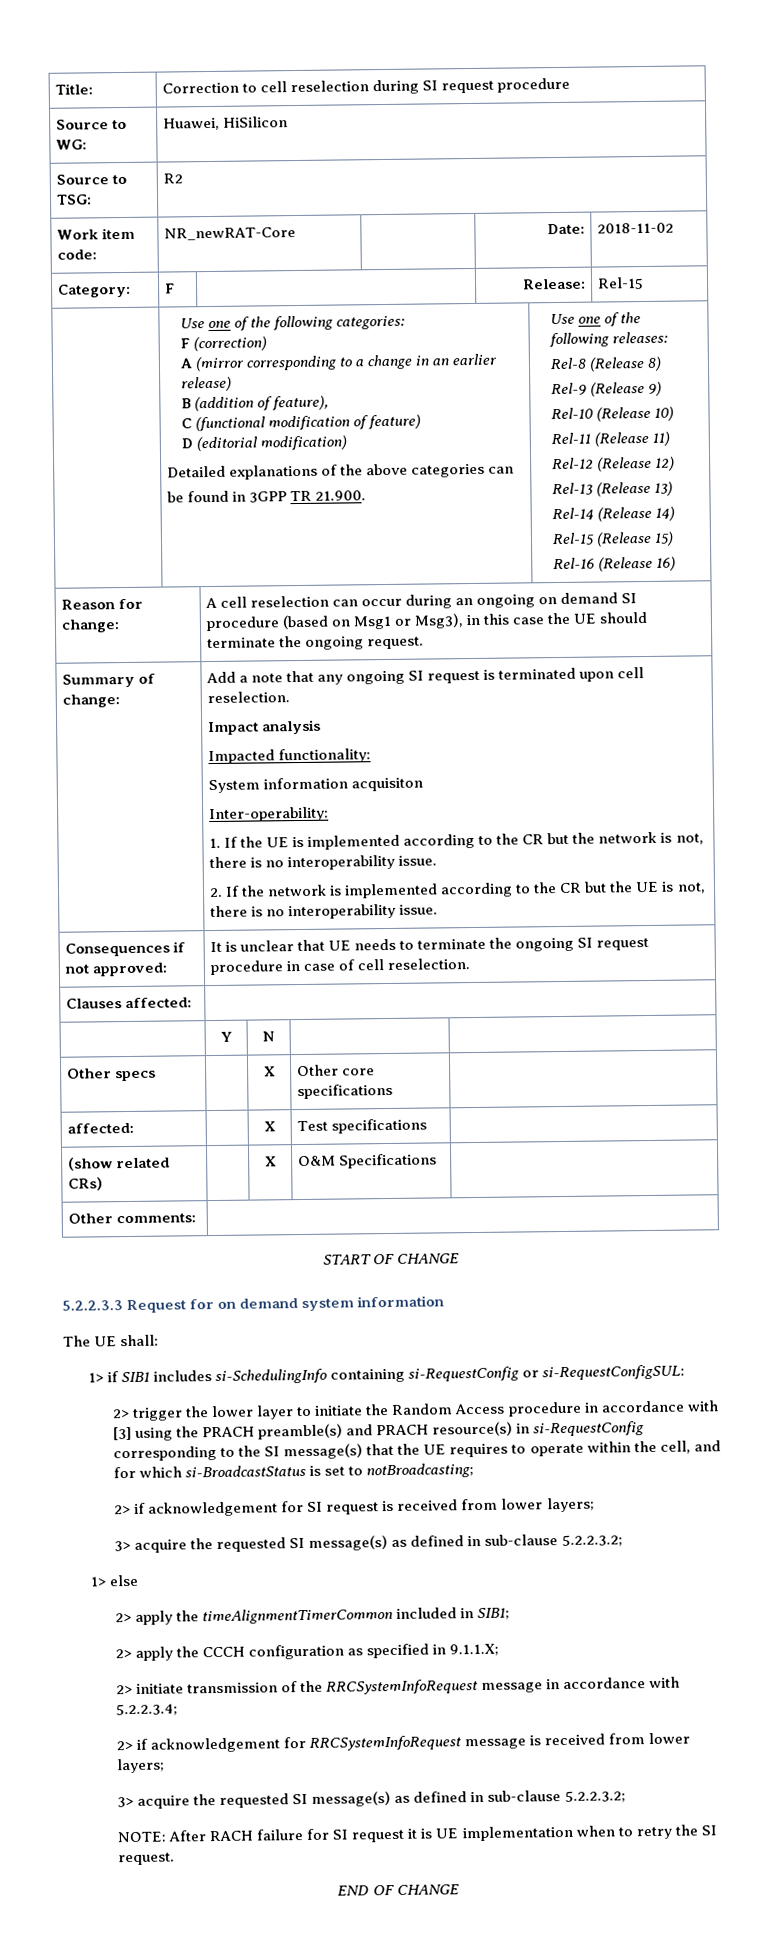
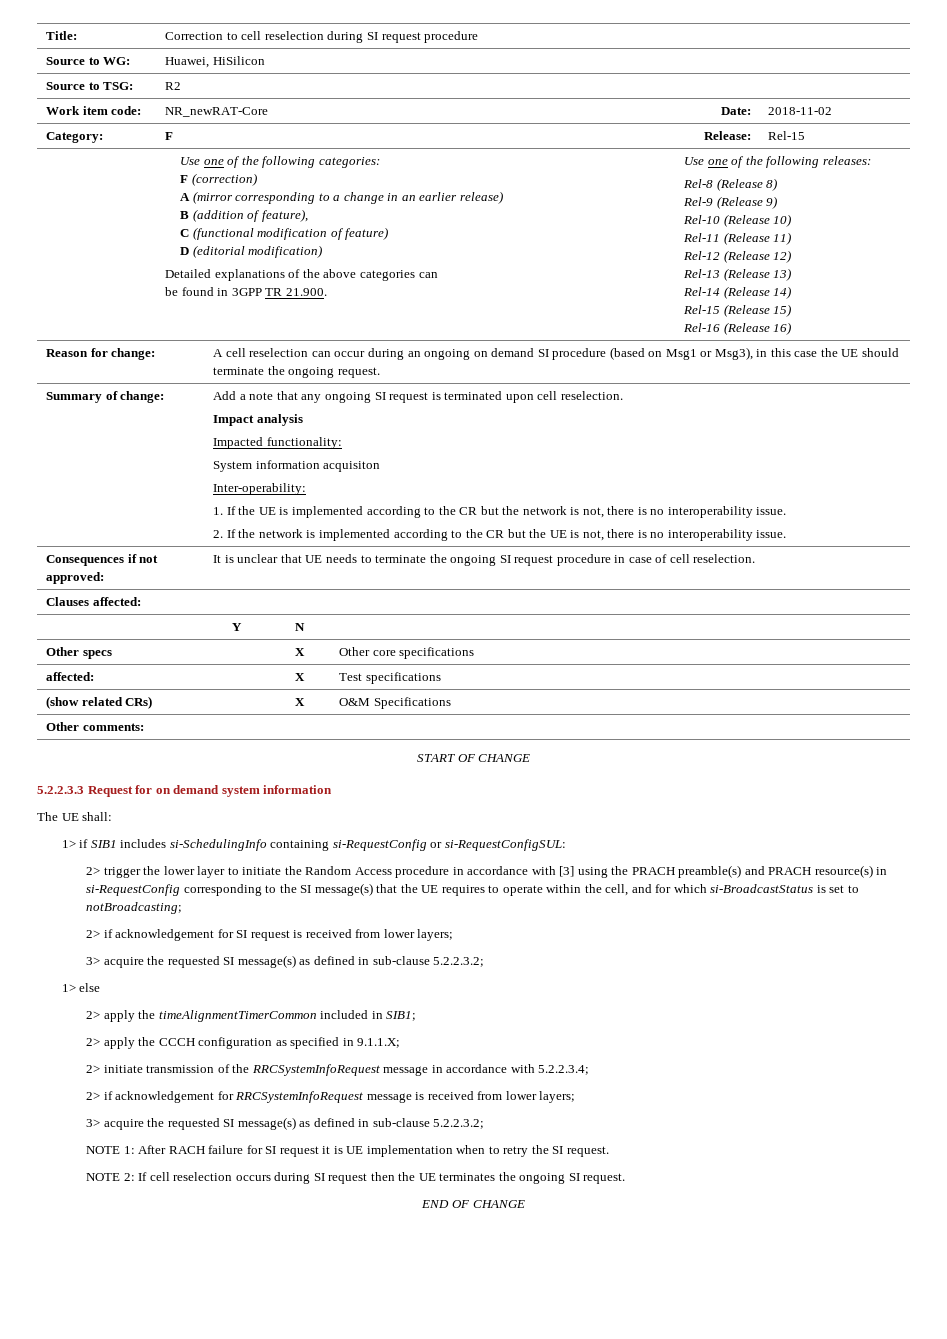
- NOTE: After RACH failure for SI request it is UE implementation when to retry the SI request.
+ NOTE 1: After RACH failure for SI request it is UE implementation when to retry the SI request.
+ NOTE 2: If cell reselection occurs during SI request then the UE terminates the ongoing SI request.

